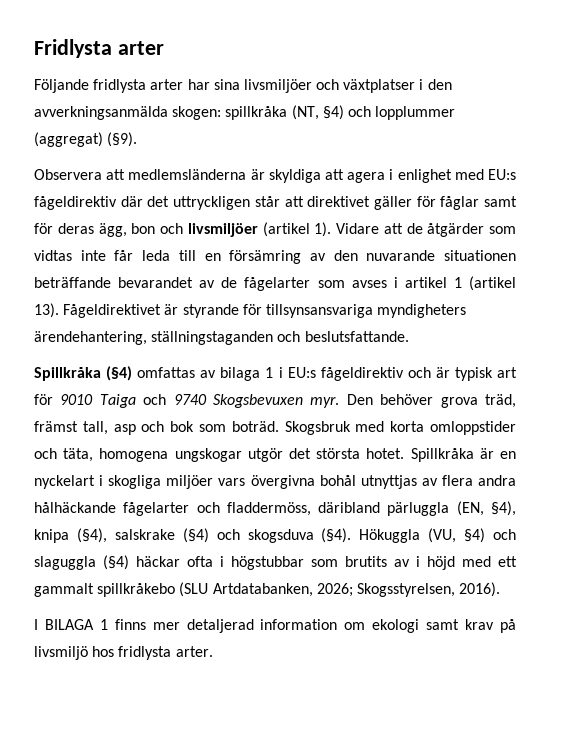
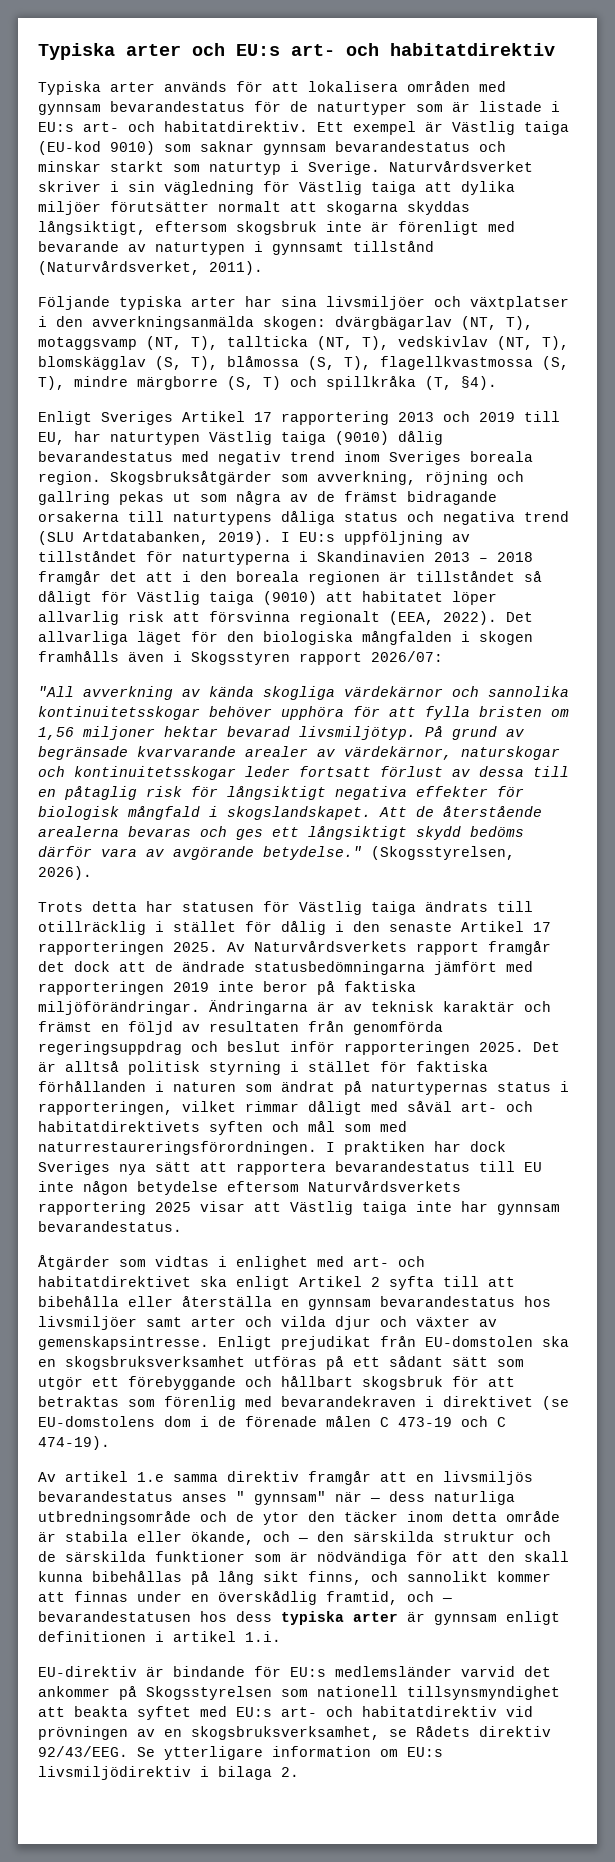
- Fridlysta arter
+ Typiska arter och EU:s art- och habitatdirektiv
+ Typiska arter används för att lokalisera områden med gynnsam bevarandestatus för de naturtyper som är listade i EU:s art- och habitatdirektiv. Ett exempel är Västlig taiga (EU-kod 9010) som saknar gynnsam bevarandestatus och minskar starkt som naturtyp i Sverige. Naturvårdsverket skriver i sin vägledning för Västlig taiga att dylika miljöer förutsätter normalt att skogarna skyddas långsiktigt, eftersom skogsbruk inte är förenligt med bevarande av naturtypen i gynnsamt tillstånd (Naturvårdsverket, 2011).
- Följande fridlysta arter har sina livsmiljöer och växtplatser i den avverkningsanmälda skogen: spillkråka (NT, §4) och lopplummer (aggregat) (§9).
- Observera att medlemsländerna är skyldiga att agera i enlighet med EU:s fågeldirektiv där det uttryckligen står att direktivet gäller för fåglar samt för deras ägg, bon och livsmiljöer (artikel 1). Vidare att de åtgärder som vidtas inte får leda till en försämring av den nuvarande situationen beträffande bevarandet av de fågelarter som avses i artikel 1 (artikel 13). Fågeldirektivet är styrande för tillsynsansvariga myndigheters ärendehantering, ställningstaganden och beslutsfattande.
- Spillkråka (§4) omfattas av bilaga 1 i EU:s fågeldirektiv och är typisk art för 9010 Taiga och 9740 Skogsbevuxen myr. Den behöver grova träd, främst tall, asp och bok som boträd. Skogsbruk med korta omloppstider och täta, homogena ungskogar utgör det största hotet. Spillkråka är en nyckelart i skogliga miljöer vars övergivna bohål utnyttjas av flera andra hålhäckande fågelarter och fladdermöss, däribland pärluggla (EN, §4), knipa (§4), salskrake (§4) och skogsduva (§4). Hökuggla (VU, §4) och slaguggla (§4) häckar ofta i högstubbar som brutits av i höjd med ett gammalt spillkråkebo (SLU Artdatabanken, 2026; Skogsstyrelsen, 2016).
- I BILAGA 1 finns mer detaljerad information om ekologi samt krav på livsmiljö hos fridlysta arter.
+ Följande typiska arter har sina livsmiljöer och växtplatser i den avverkningsanmälda skogen: dvärgbägarlav (NT, T), motaggsvamp (NT, T), tallticka (NT, T), vedskivlav (NT, T), blomskägglav (S, T), blåmossa (S, T), flagellkvastmossa (S, T), mindre märgborre (S, T) och spillkråka (T, §4).
+ Enligt Sveriges Artikel 17 rapportering 2013 och 2019 till EU, har naturtypen Västlig taiga (9010) dålig bevarandestatus med negativ trend inom Sveriges boreala region. Skogsbruksåtgärder som avverkning, röjning och gallring pekas ut som några av de främst bidragande orsakerna till naturtypens dåliga status och negativa trend (SLU Artdatabanken, 2019). I EU:s uppföljning av tillståndet för naturtyperna i Skandinavien 2013 – 2018 framgår det att i den boreala regionen är tillståndet så dåligt för Västlig taiga (9010) att habitatet löper allvarlig risk att försvinna regionalt (EEA, 2022). Det allvarliga läget för den biologiska mångfalden i skogen framhålls även i Skogsstyren rapport 2026/07:
+ "All avverkning av kända skogliga värdekärnor och sannolika kontinuitetsskogar behöver upphöra för att fylla bristen om 1,56 miljoner hektar bevarad livsmiljötyp. På grund av begränsade kvarvarande arealer av värdekärnor, naturskogar och kontinuitetsskogar leder fortsatt förlust av dessa till en påtaglig risk för långsiktigt negativa effekter för biologisk mångfald i skogslandskapet. Att de återstående arealerna bevaras och ges ett långsiktigt skydd bedöms därför vara av avgörande betydelse." (Skogsstyrelsen, 2026).
+ Trots detta har statusen för Västlig taiga ändrats till otillräcklig i stället för dålig i den senaste Artikel 17 rapporteringen 2025. Av Naturvårdsverkets rapport framgår det dock att de ändrade statusbedömningarna jämfört med rapporteringen 2019 inte beror på faktiska miljöförändringar. Ändringarna är av teknisk karaktär och främst en följd av resultaten från genomförda regeringsuppdrag och beslut inför rapporteringen 2025. Det är alltså politisk styrning i stället för faktiska förhållanden i naturen som ändrat på naturtypernas status i rapporteringen, vilket rimmar dåligt med såväl art- och habitatdirektivets syften och mål som med naturrestaureringsförordningen. I praktiken har dock Sveriges nya sätt att rapportera bevarandestatus till EU inte någon betydelse eftersom Naturvårdsverkets rapportering 2025 visar att Västlig taiga inte har gynnsam bevarandestatus.
+ Åtgärder som vidtas i enlighet med art- och habitatdirektivet ska enligt Artikel 2 syfta till att bibehålla eller återställa en gynnsam bevarandestatus hos livsmiljöer samt arter och vilda djur och växter av gemenskapsintresse. Enligt prejudikat från EU-domstolen ska en skogsbruksverksamhet utföras på ett sådant sätt som utgör ett förebyggande och hållbart skogsbruk för att betraktas som förenlig med bevarandekraven i direktivet (se EU-domstolens dom i de förenade målen C 473-19 och C 474-19).
+ Av artikel 1.e samma direktiv framgår att en livsmiljös bevarandestatus anses " gynnsam" när — dess naturliga utbredningsområde och de ytor den täcker inom detta område är stabila eller ökande, och — den särskilda struktur och de särskilda funktioner som är nödvändiga för att den skall kunna bibehållas på lång sikt finns, och sannolikt kommer att finnas under en överskådlig framtid, och — bevarandestatusen hos dess typiska arter är gynnsam enligt definitionen i artikel 1.i.
+ EU-direktiv är bindande för EU:s medlemsländer varvid det ankommer på Skogsstyrelsen som nationell tillsynsmyndighet att beakta syftet med EU:s art- och habitatdirektiv vid prövningen av en skogsbruksverksamhet, se Rådets direktiv 92/43/EEG. Se ytterligare information om EU:s livsmiljödirektiv i bilaga 2.

